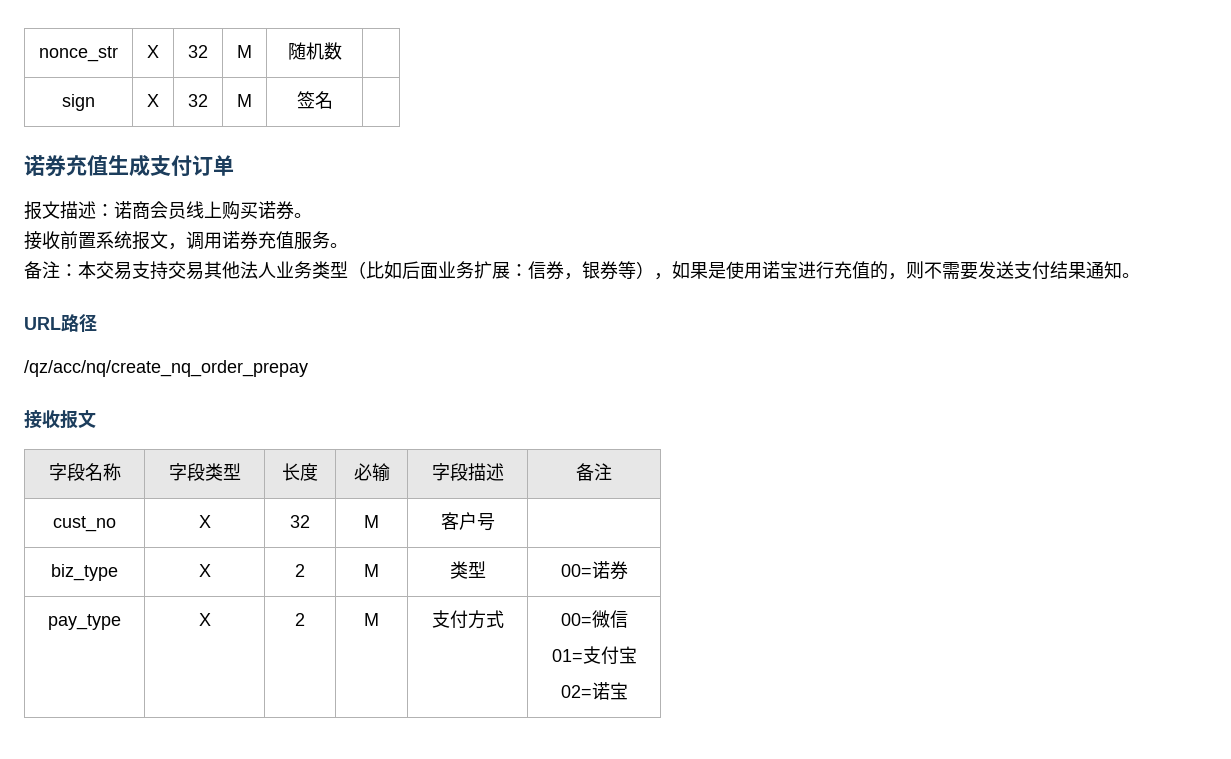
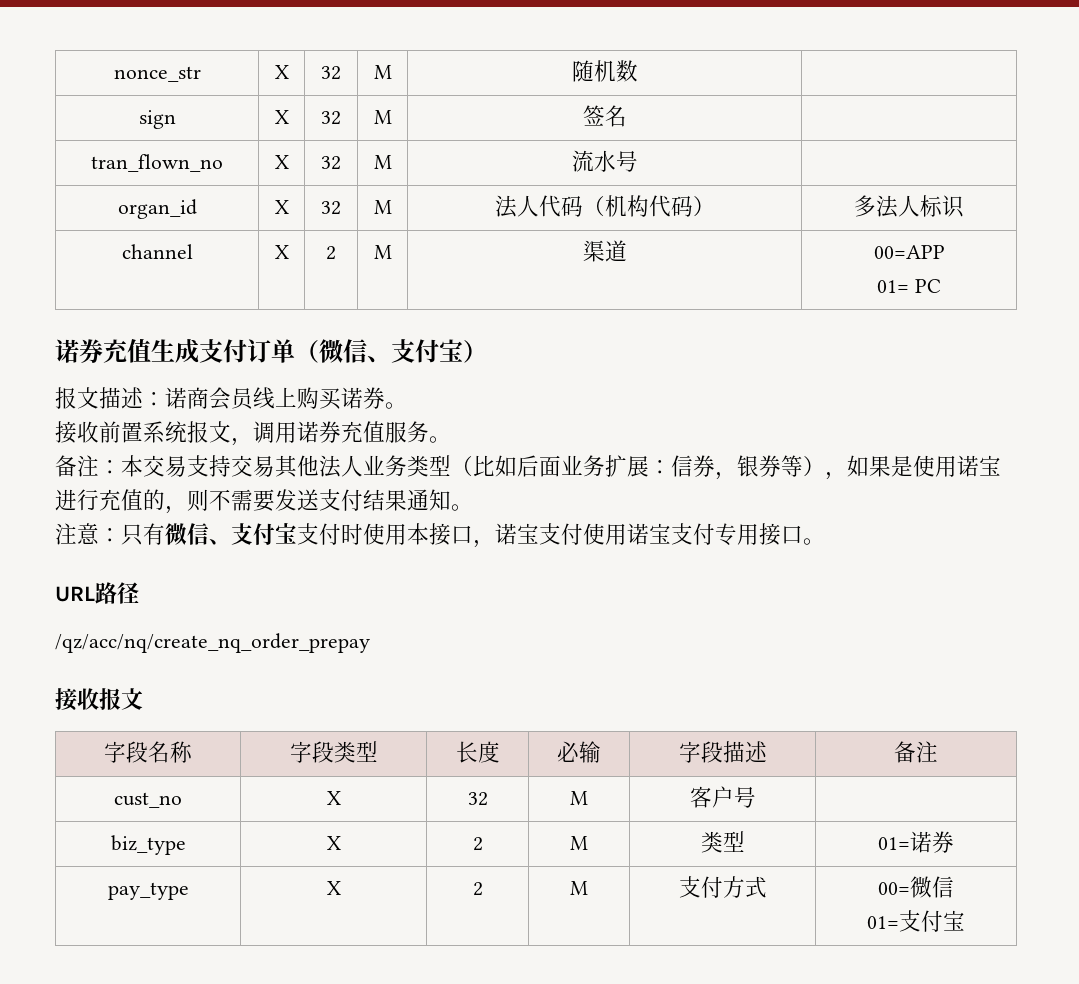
+ tran_flown_no | X | 32 | M | 流水号 |
+ organ_id | X | 32 | M | 法人代码（机构代码） | 多法人标识
+ channel | X | 2 | M | 渠道 | 00=APP
+ 01= PC
- 诺券充值生成支付订单
+ 诺券充值生成支付订单（微信、支付宝）
+ 注意：只有微信、支付宝支付时使用本接口，诺宝支付使用诺宝支付专用接口。
- biz_type | X | 2 | M | 类型 | 00=诺券
+ biz_type | X | 2 | M | 类型 | 01=诺券
  pay_type | X | 2 | M | 支付方式 | 00=微信
  01=支付宝
- 02=诺宝

